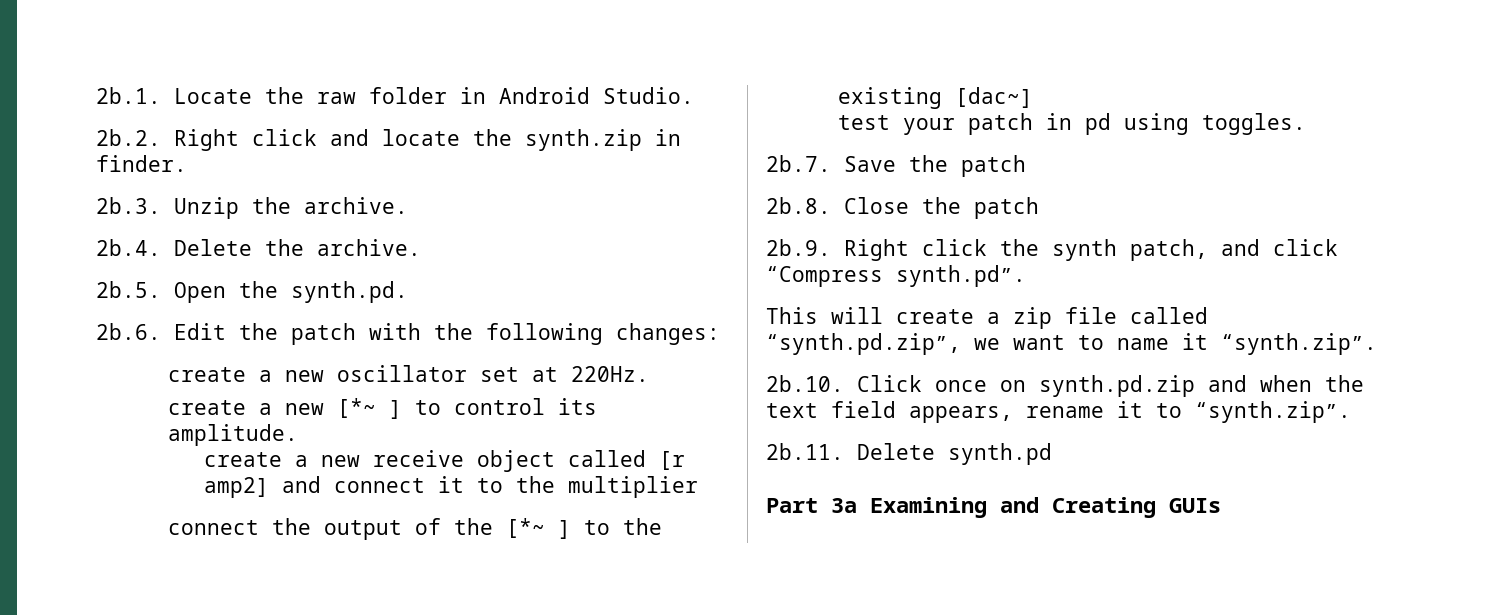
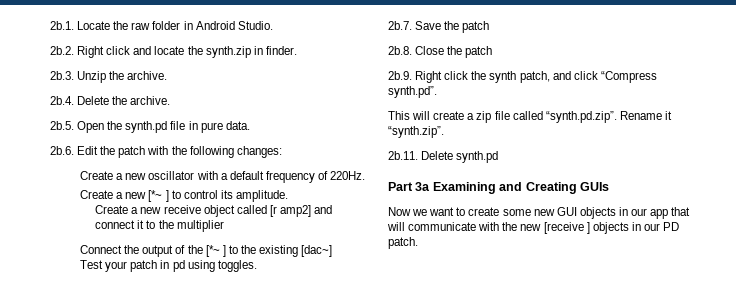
- 2b.5. Open the synth.pd.
+ 2b.5. Open the synth.pd file in pure data.
- create a new oscillator set at 220Hz.
+ Create a new oscillator with a default frequency of 220Hz.
- create a new [*~ ] to control its amplitude.
+ Create a new [*~ ] to control its amplitude.
- create a new receive object called [r amp2] and connect it to the multiplier
+ Create a new receive object called [r amp2] and connect it to the multiplier
- connect the output of the [*~ ] to the existing [dac~]
+ Connect the output of the [*~ ] to the existing [dac~]
- test your patch in pd using toggles.
+ Test your patch in pd using toggles.
- This will create a zip file called “synth.pd.zip”, we want to name it “synth.zip”.
- 2b.10. Click once on synth.pd.zip and when the text field appears, rename it to “synth.zip”.
+ This will create a zip file called “synth.pd.zip”. Rename it “synth.zip”.
+ Now we want to create some new GUI objects in our app that will communicate with the new [receive ] objects in our PD patch.

